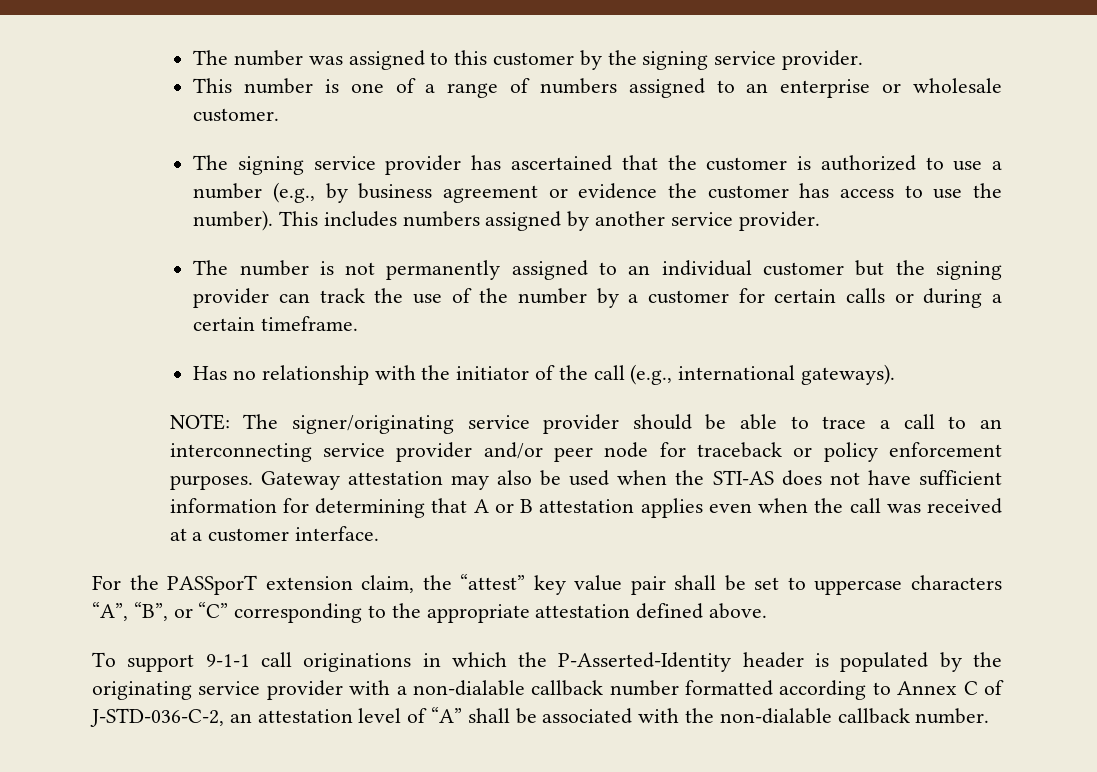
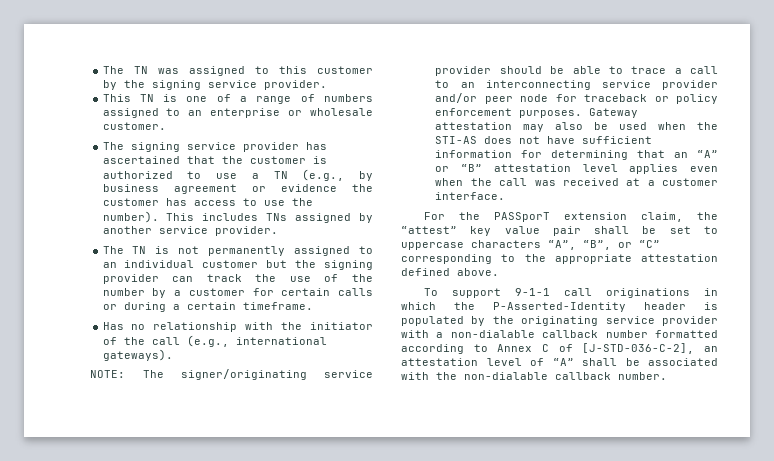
- The number was assigned to this customer by the signing service provider.
+ The TN was assigned to this customer by the signing service provider.
- This number is one of a range of numbers assigned to an enterprise or wholesale customer.
+ This TN is one of a range of numbers assigned to an enterprise or wholesale customer.
- The signing service provider has ascertained that the customer is authorized to use a number (e.g., by business agreement or evidence the customer has access to use the number).
+ The signing service provider has ascertained that the customer is authorized to use a TN (e.g., by business agreement or evidence the customer has access to use the number).
- This includes numbers assigned by another service provider.
+ This includes TNs assigned by another service provider.
- The number is not permanently assigned to an individual customer but the signing provider can track the use of the number by a customer for certain calls or during a certain timeframe.
+ The TN is not permanently assigned to an individual customer but the signing provider can track the use of the number by a customer for certain calls or during a certain timeframe.
- Gateway attestation may also be used when the STI-AS does not have sufficient information for determining that A or B attestation applies even when the call was received at a customer interface.
+ Gateway attestation may also be used when the STI-AS does not have sufficient information for determining that an “A” or “B” attestation level applies even when the call was received at a customer interface.
- To support 9-1-1 call originations in which the P-Asserted-Identity header is populated by the originating service provider with a non-dialable callback number formatted according to Annex C of J-STD-036-C-2, an attestation level of “A” shall be associated with the non-dialable callback number.
+ To support 9-1-1 call originations in which the P-Asserted-Identity header is populated by the originating service provider with a non-dialable callback number formatted according to Annex C of [J-STD-036-C-2], an attestation level of “A” shall be associated with the non-dialable callback number.

